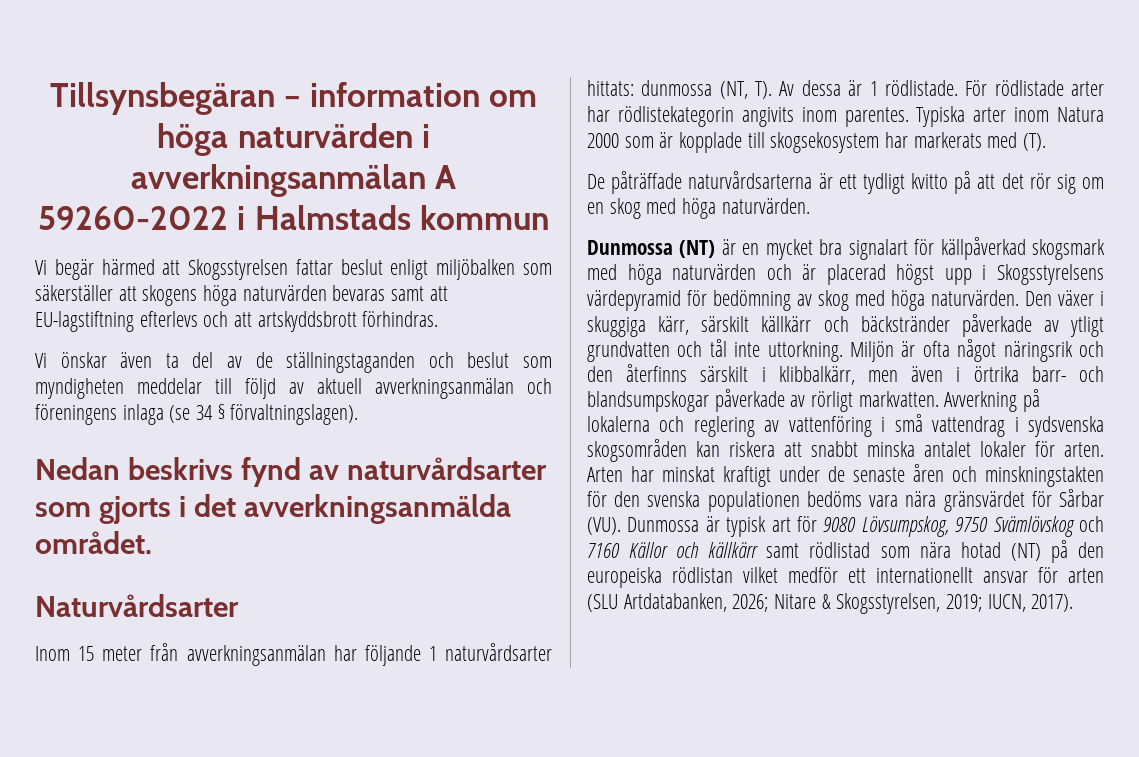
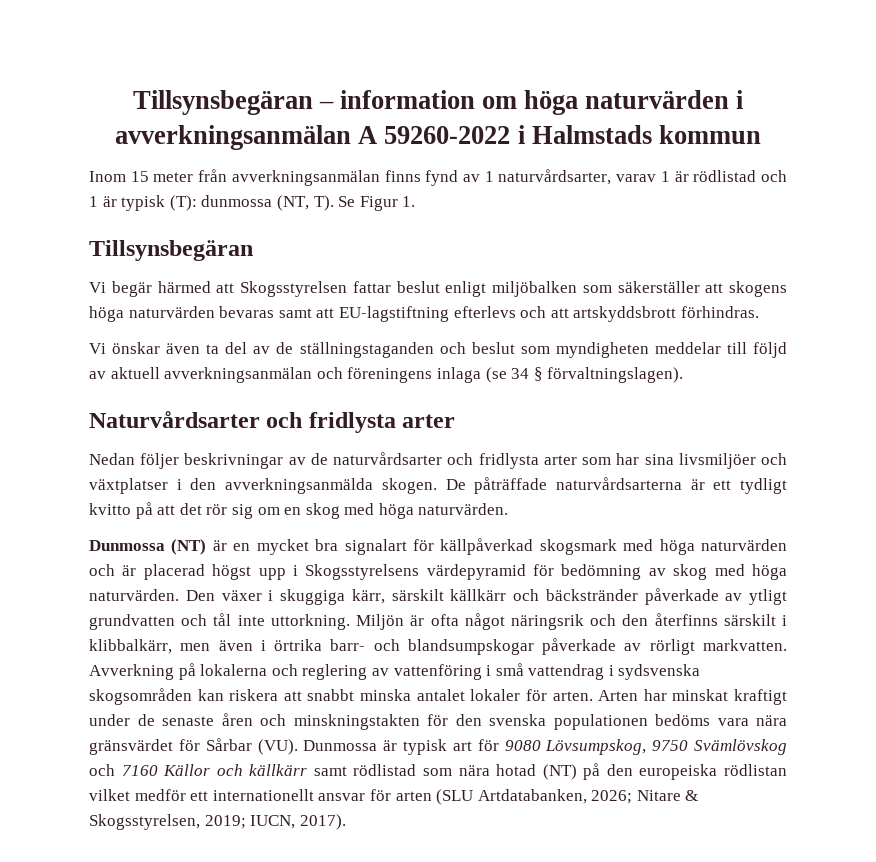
+ Inom 15 meter från avverkningsanmälan finns fynd av 1 naturvårdsarter, varav 1 är rödlistad och 1 är typisk (T): dunmossa (NT, T). Se Figur 1.
+ Tillsynsbegäran
- Nedan beskrivs fynd av naturvårdsarter som gjorts i det avverkningsanmälda området.
- Naturvårdsarter
- Inom 15 meter från avverkningsanmälan har följande 1 naturvårdsarter hittats: dunmossa (NT, T). Av dessa är 1 rödlistade. För rödlistade arter har rödlistekategorin angivits inom parentes. Typiska arter inom Natura 2000 som är kopplade till skogsekosystem har markerats med (T).
- De påträffade naturvårdsarterna är ett tydligt kvitto på att det rör sig om en skog med höga naturvärden.
+ Naturvårdsarter och fridlysta arter
+ Nedan följer beskrivningar av de naturvårdsarter och fridlysta arter som har sina livsmiljöer och växtplatser i den avverkningsanmälda skogen. De påträffade naturvårdsarterna är ett tydligt kvitto på att det rör sig om en skog med höga naturvärden.

